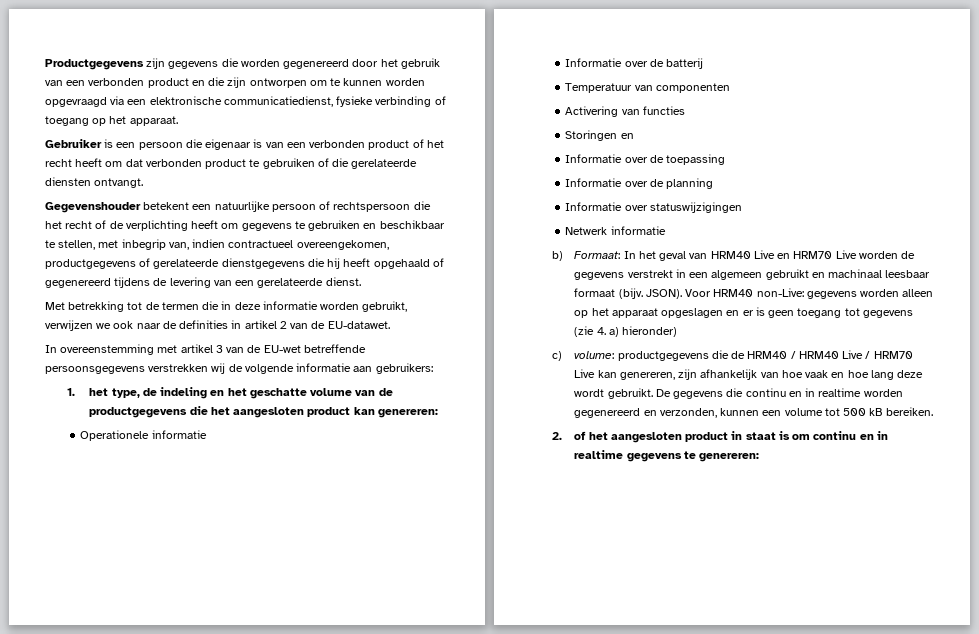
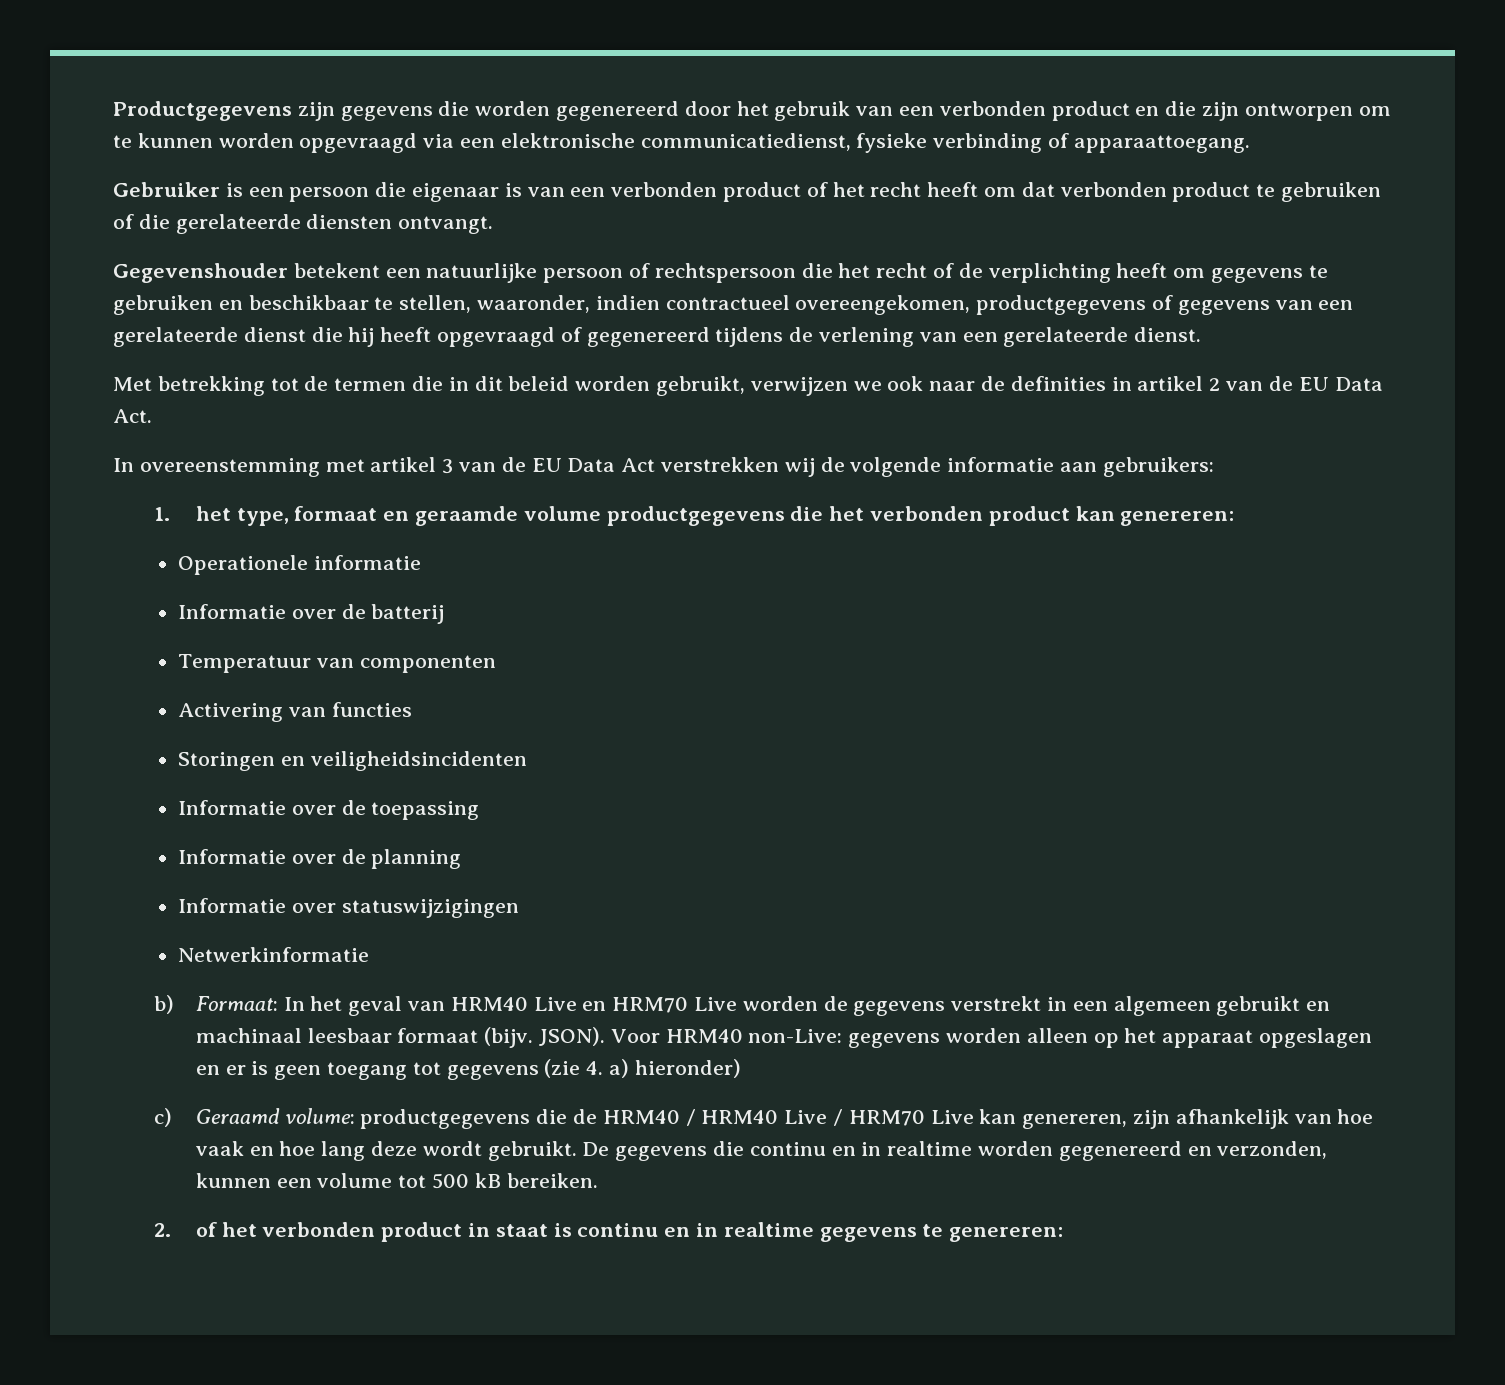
- Productgegevens zijn gegevens die worden gegenereerd door het gebruik van een verbonden product en die zijn ontworpen om te kunnen worden opgevraagd via een elektronische communicatiedienst, fysieke verbinding of toegang op het apparaat.
+ Productgegevens zijn gegevens die worden gegenereerd door het gebruik van een verbonden product en die zijn ontworpen om te kunnen worden opgevraagd via een elektronische communicatiedienst, fysieke verbinding of apparaattoegang.
- Gegevenshouder betekent een natuurlijke persoon of rechtspersoon die het recht of de verplichting heeft om gegevens te gebruiken en beschikbaar te stellen, met inbegrip van, indien contractueel overeengekomen, productgegevens of gerelateerde dienstgegevens die hij heeft opgehaald of gegenereerd tijdens de levering van een gerelateerde dienst.
+ Gegevenshouder betekent een natuurlijke persoon of rechtspersoon die het recht of de verplichting heeft om gegevens te gebruiken en beschikbaar te stellen, waaronder, indien contractueel overeengekomen, productgegevens of gegevens van een gerelateerde dienst die hij heeft opgevraagd of gegenereerd tijdens de verlening van een gerelateerde dienst.
- Met betrekking tot de termen die in deze informatie worden gebruikt, verwijzen we ook naar de definities in artikel 2 van de EU-datawet.
+ Met betrekking tot de termen die in dit beleid worden gebruikt, verwijzen we ook naar de definities in artikel 2 van de EU Data Act.
- In overeenstemming met artikel 3 van de EU-wet betreffende persoonsgegevens verstrekken wij de volgende informatie aan gebruikers:
+ In overeenstemming met artikel 3 van de EU Data Act verstrekken wij de volgende informatie aan gebruikers:
- 1. het type, de indeling en het geschatte volume van de productgegevens die het aangesloten product kan genereren:
+ 1. het type, formaat en geraamde volume productgegevens die het verbonden product kan genereren:
- Storingen en
+ Storingen en veiligheidsincidenten
- Netwerk informatie
+ Netwerkinformatie
- c) volume: productgegevens die de HRM40 / HRM40 Live / HRM70 Live kan genereren, zijn afhankelijk van hoe vaak en hoe lang deze wordt gebruikt.
+ c) Geraamd volume: productgegevens die de HRM40 / HRM40 Live / HRM70 Live kan genereren, zijn afhankelijk van hoe vaak en hoe lang deze wordt gebruikt.
- 2. of het aangesloten product in staat is om continu en in realtime gegevens te genereren:
+ 2. of het verbonden product in staat is continu en in realtime gegevens te genereren:

